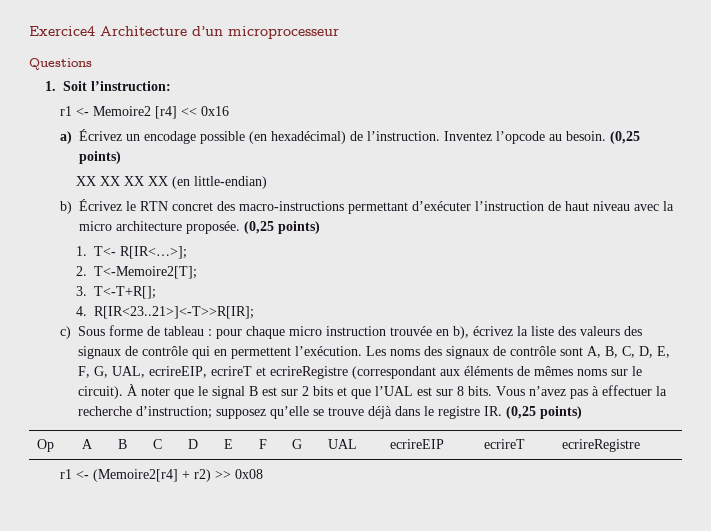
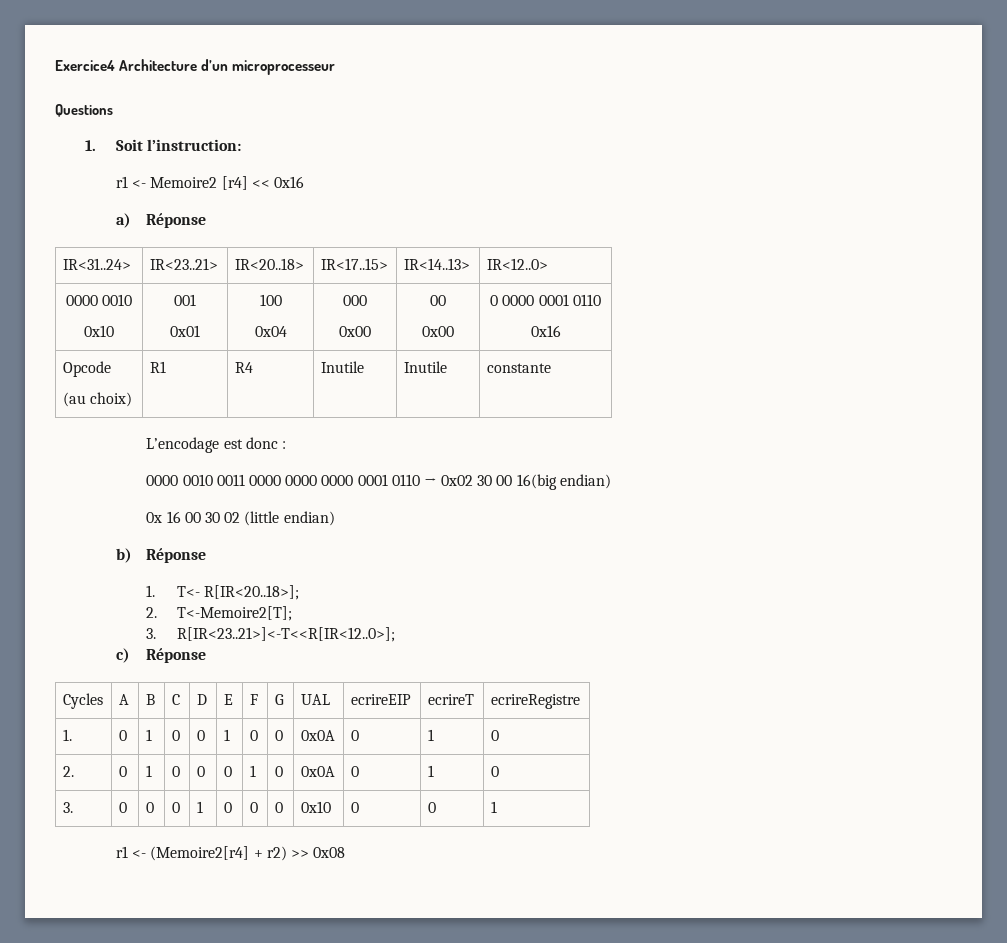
- a) Écrivez un encodage possible (en hexadécimal) de l’instruction. Inventez l’opcode au besoin. (0,25 points)
- XX XX XX XX (en little-endian)
- b) Écrivez le RTN concret des macro-instructions permettant d’exécuter l’instruction de haut niveau avec la micro architecture proposée. (0,25 points)
+ a) Réponse
+ IR<31..24> | IR<23..21> | IR<20..18> | IR<17..15> | IR<14..13> | IR<12..0>
+ 0000 0010
+ 0x10 | 001
+ 0x01 | 100
+ 0x04 | 000
+ 0x00 | 00
+ 0x00 | 0 0000 0001 0110
+ 0x16
+ Opcode
+ (au choix) | R1 | R4 | Inutile | Inutile | constante
+ L’encodage est donc :
+ 0000 0010 0011 0000 0000 0000 0001 0110 → 0x02 30 00 16(big endian)
+ 0x 16 00 30 02 (little endian)
+ b) Réponse
- 1. T<- R[IR<…>];
+ 1. T<- R[IR<20..18>];
- 3. T<-T+R[];
- 4. R[IR<23..21>]<-T>>R[IR];
- c) Sous forme de tableau : pour chaque micro instruction trouvée en b), écrivez la liste des valeurs des signaux de contrôle qui en permettent l’exécution. Les noms des signaux de contrôle sont A, B, C, D, E, F, G, UAL, ecrireEIP, ecrireT et ecrireRegistre (correspondant aux éléments de mêmes noms sur le circuit). À noter que le signal B est sur 2 bits et que l’UAL est sur 8 bits. Vous n’avez pas à effectuer la recherche d’instruction; supposez qu’elle se trouve déjà dans le registre IR. (0,25 points)
- Op | A | B | C | D | E | F | G | UAL | ecrireEIP | ecrireT | ecrireRegistre
+ 3. R[IR<23..21>]<-T<<R[IR<12..0>];
+ c) Réponse
+ Cycles | A | B | C | D | E | F | G | UAL | ecrireEIP | ecrireT | ecrireRegistre
+ 1. | 0 | 1 | 0 | 0 | 1 | 0 | 0 | 0x0A | 0 | 1 | 0
+ 2. | 0 | 1 | 0 | 0 | 0 | 1 | 0 | 0x0A | 0 | 1 | 0
+ 3. | 0 | 0 | 0 | 1 | 0 | 0 | 0 | 0x10 | 0 | 0 | 1

